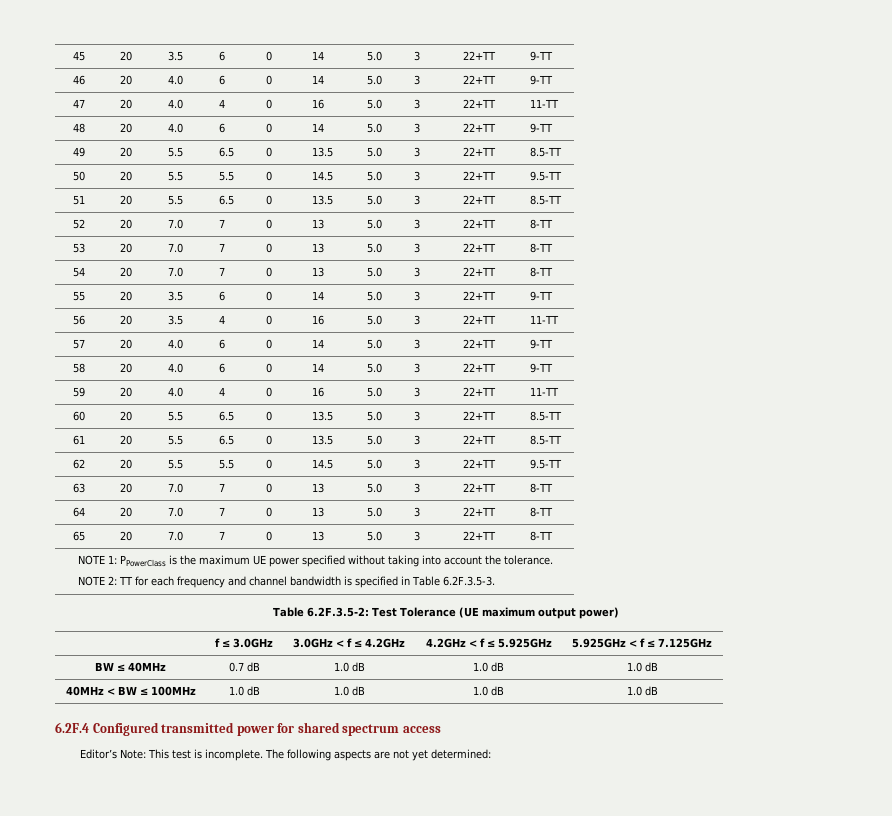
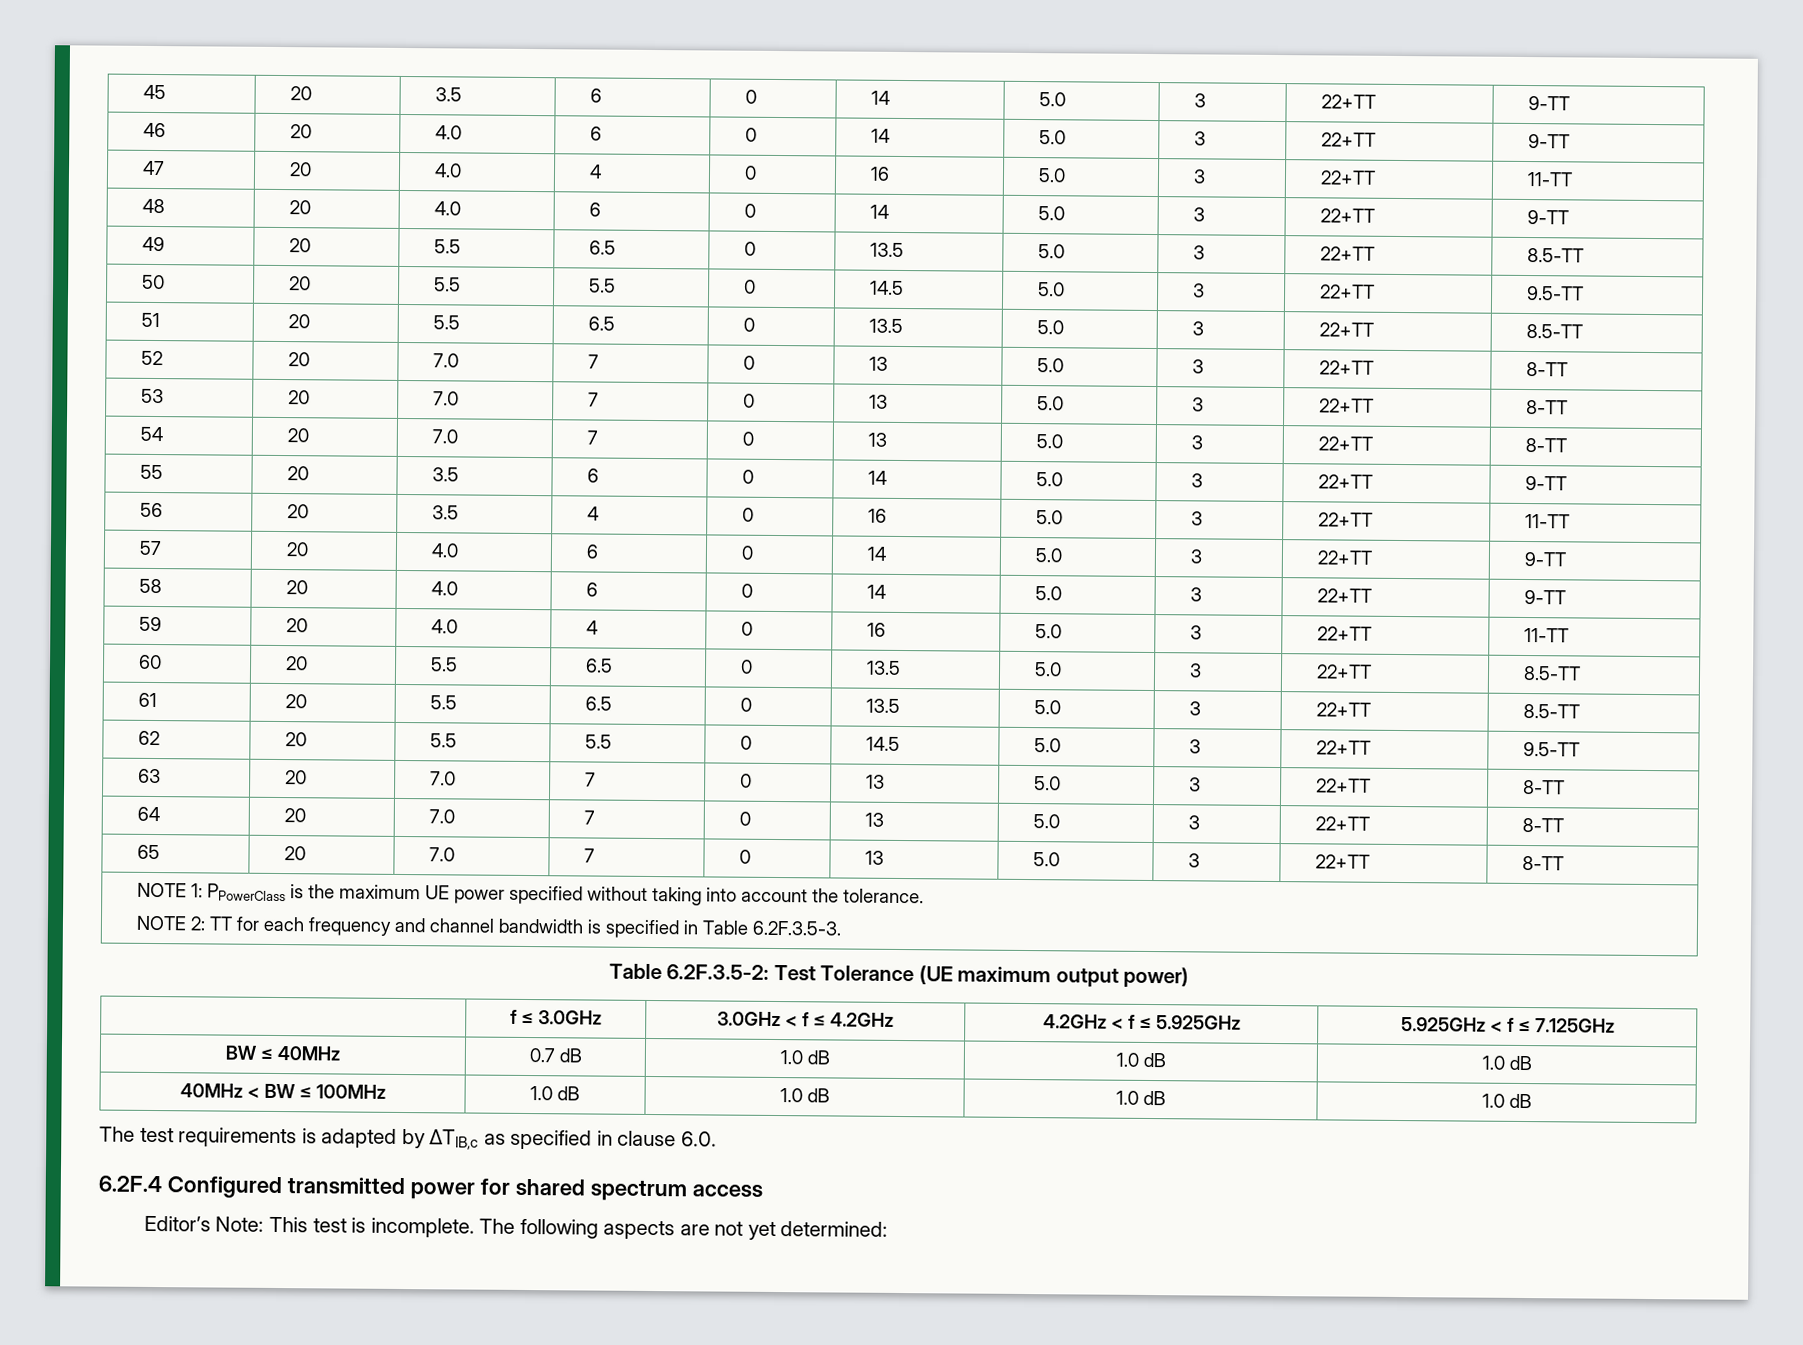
+ The test requirements is adapted by ΔTIB,c as specified in clause 6.0.

